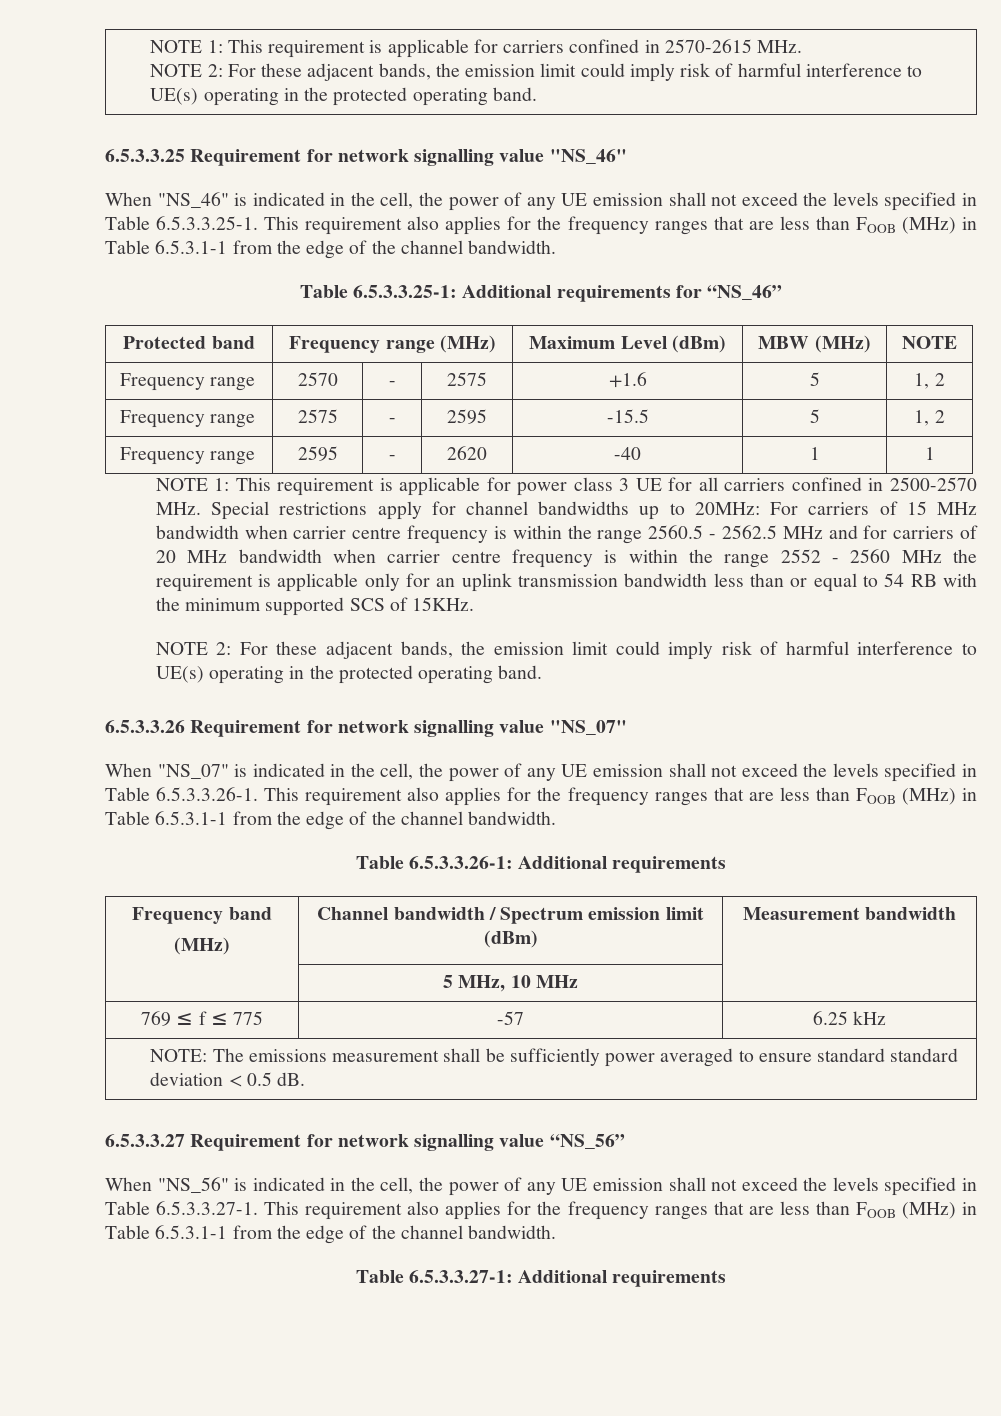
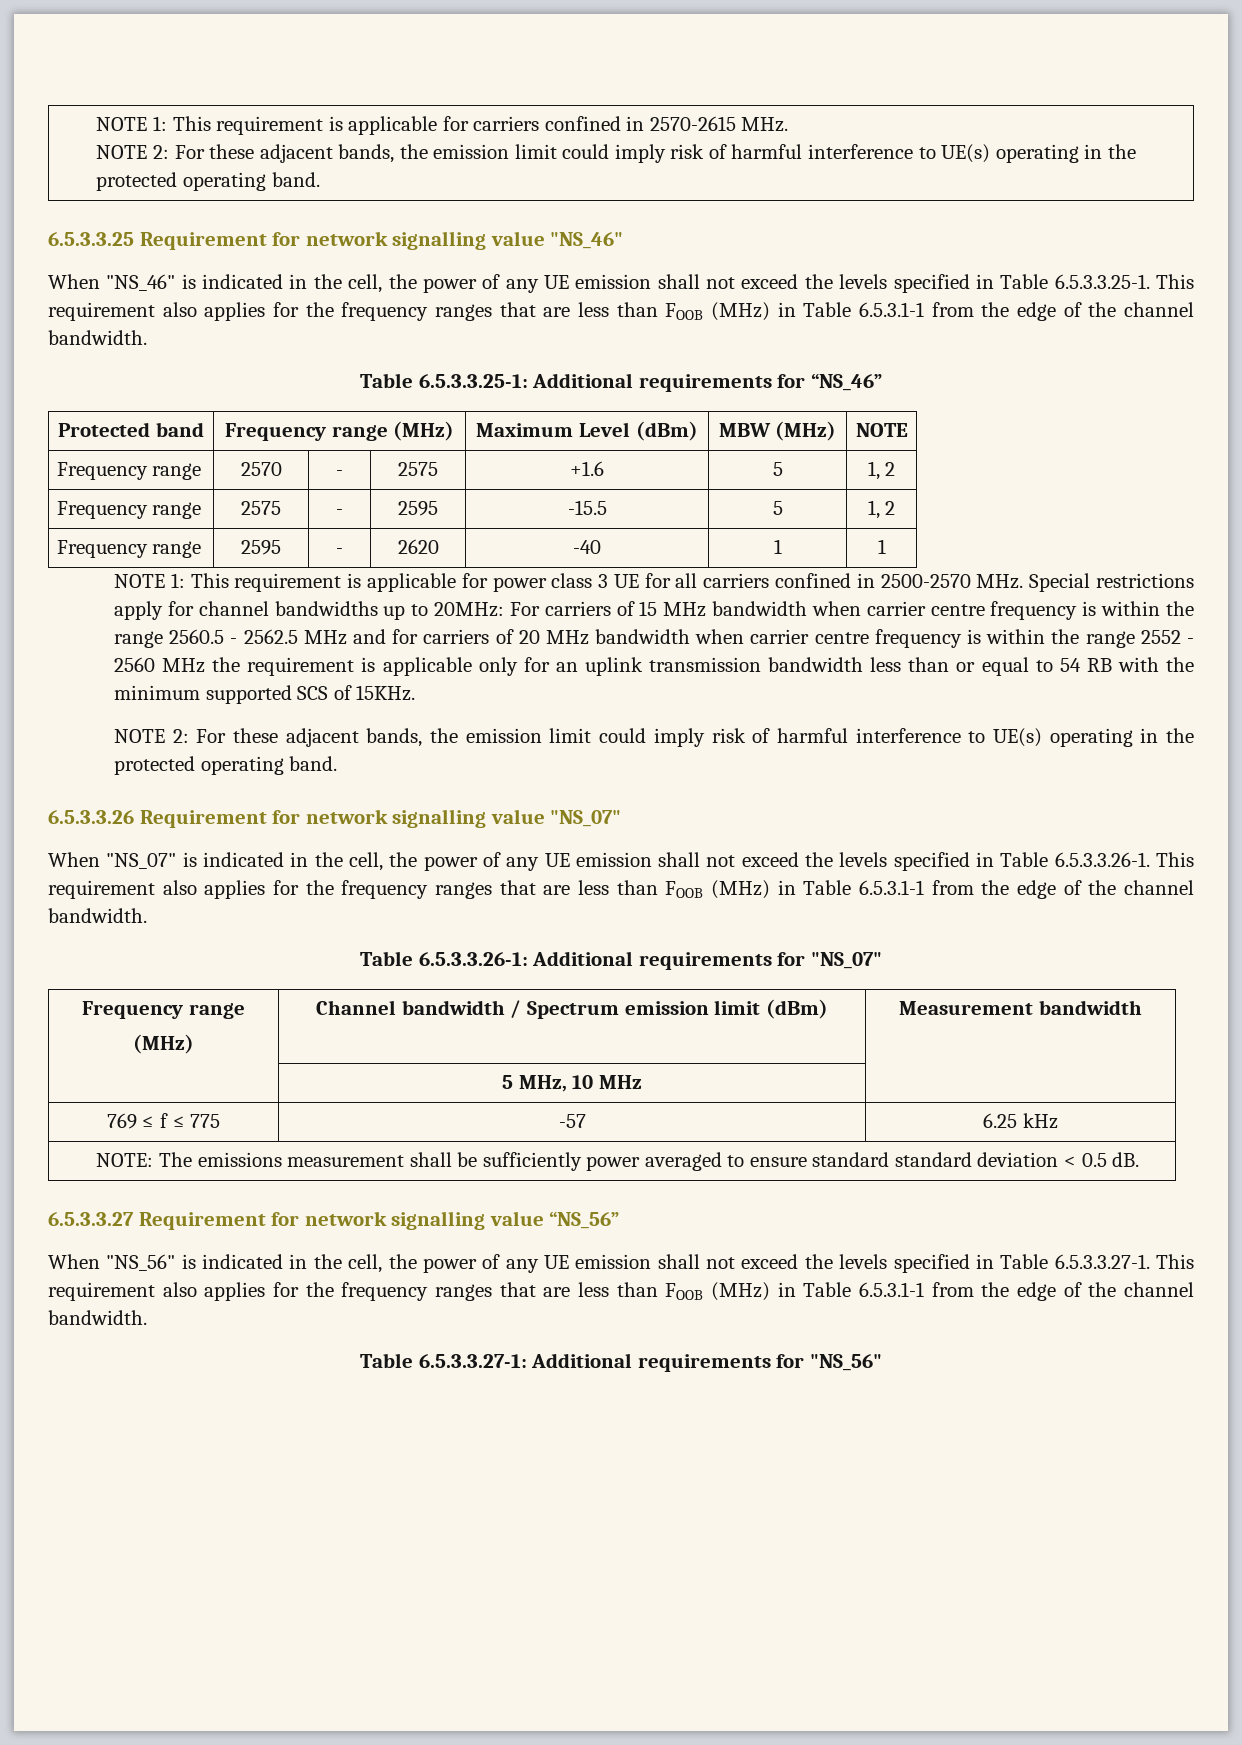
- Table 6.5.3.3.26-1: Additional requirements
- Frequency band
+ Table 6.5.3.3.26-1: Additional requirements for "NS_07"
+ Frequency range
- Table 6.5.3.3.27-1: Additional requirements
+ Table 6.5.3.3.27-1: Additional requirements for "NS_56"

